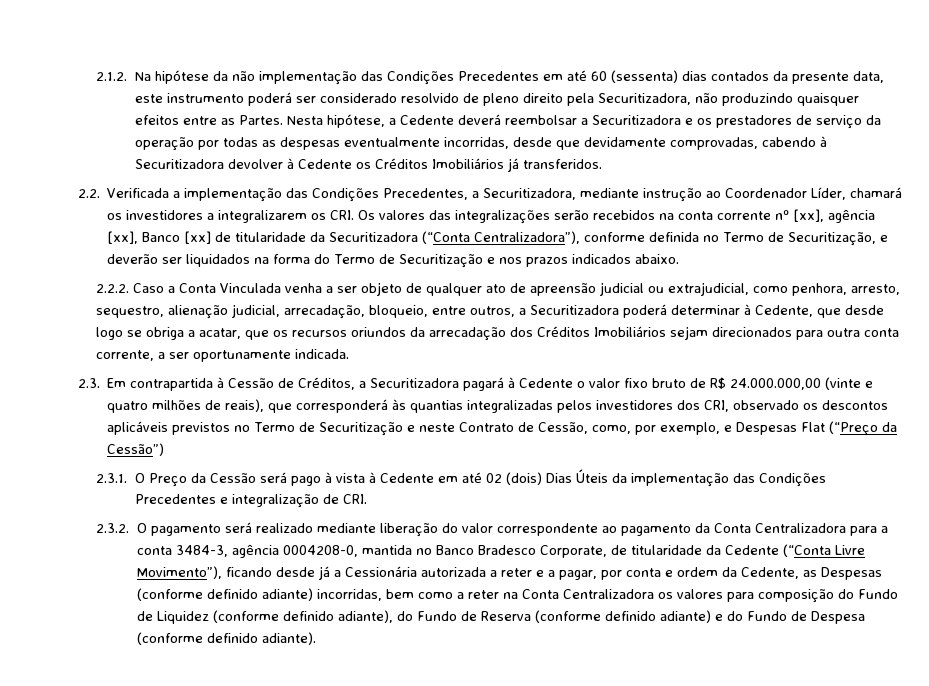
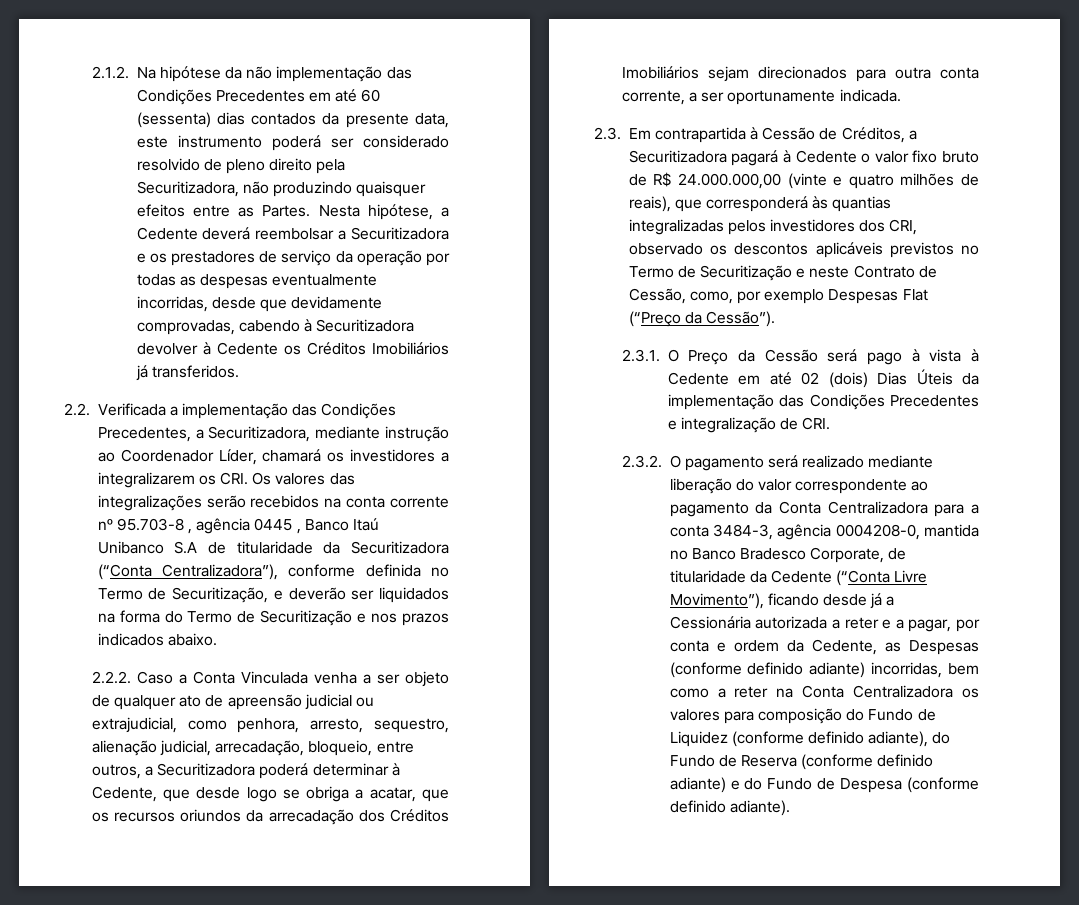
- 2.2. Verificada a implementação das Condições Precedentes, a Securitizadora, mediante instrução ao Coordenador Líder, chamará os investidores a integralizarem os CRI. Os valores das integralizações serão recebidos na conta corrente nº [xx], agência [xx], Banco [xx] de titularidade da Securitizadora (“Conta Centralizadora”), conforme definida no Termo de Securitização, e deverão ser liquidados na forma do Termo de Securitização e nos prazos indicados abaixo.
+ 2.2. Verificada a implementação das Condições Precedentes, a Securitizadora, mediante instrução ao Coordenador Líder, chamará os investidores a integralizarem os CRI. Os valores das integralizações serão recebidos na conta corrente nº 95.703-8 , agência 0445 , Banco Itaú Unibanco S.A de titularidade da Securitizadora (“Conta Centralizadora”), conforme definida no Termo de Securitização, e deverão ser liquidados na forma do Termo de Securitização e nos prazos indicados abaixo.
- 2.3. Em contrapartida à Cessão de Créditos, a Securitizadora pagará à Cedente o valor fixo bruto de R$ 24.000.000,00 (vinte e quatro milhões de reais), que corresponderá às quantias integralizadas pelos investidores dos CRI, observado os descontos aplicáveis previstos no Termo de Securitização e neste Contrato de Cessão, como, por exemplo, e Despesas Flat (“Preço da Cessão”)
+ 2.3. Em contrapartida à Cessão de Créditos, a Securitizadora pagará à Cedente o valor fixo bruto de R$ 24.000.000,00 (vinte e quatro milhões de reais), que corresponderá às quantias integralizadas pelos investidores dos CRI, observado os descontos aplicáveis previstos no Termo de Securitização e neste Contrato de Cessão, como, por exemplo Despesas Flat (“Preço da Cessão”).

